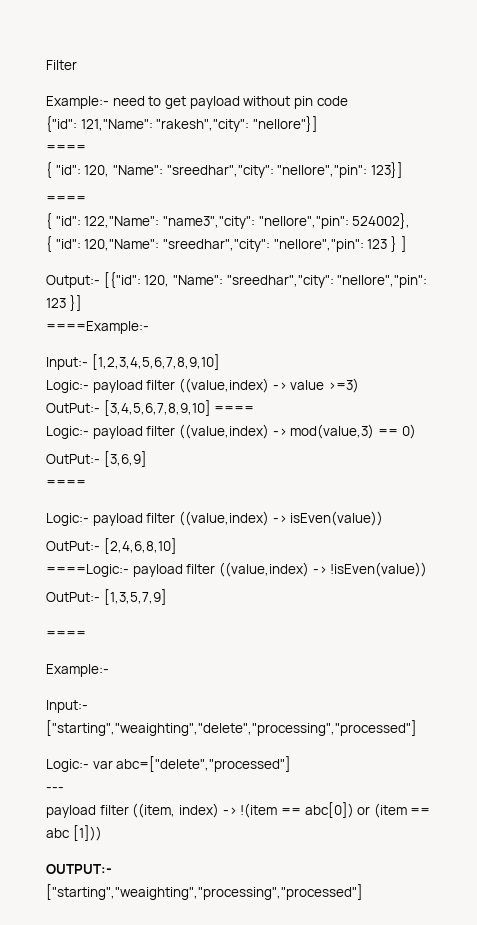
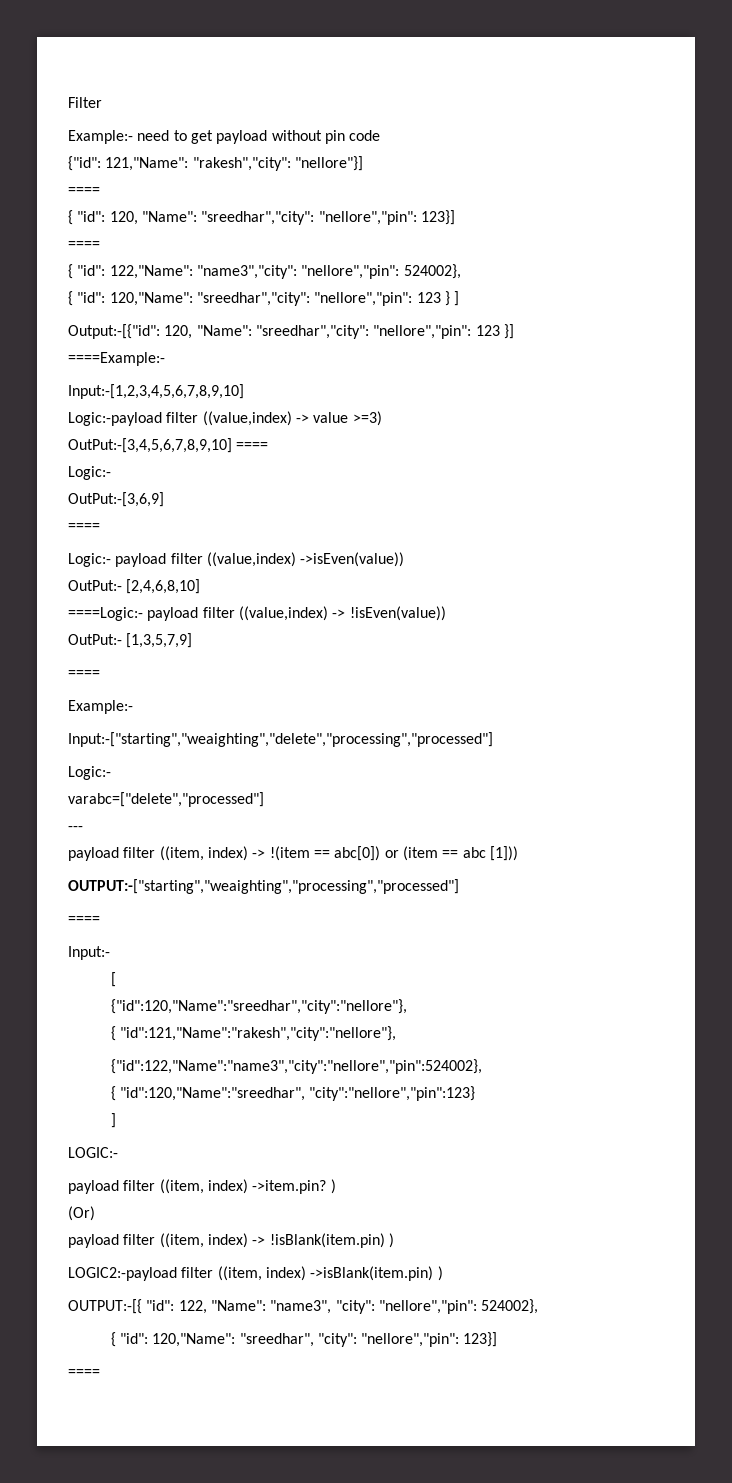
- Output:- [{"id": 120, "Name": "sreedhar","city": "nellore","pin": 123 }]
+ Output:-[{"id": 120, "Name": "sreedhar","city": "nellore","pin": 123 }]
- Input:- [1,2,3,4,5,6,7,8,9,10]
- Logic:- payload filter ((value,index) -> value >=3)
+ Input:-[1,2,3,4,5,6,7,8,9,10]
+ Logic:-payload filter ((value,index) -> value >=3)
- OutPut:- [3,4,5,6,7,8,9,10] ====
- Logic:- payload filter ((value,index) -> mod(value,3) == 0)
- OutPut:- [3,6,9]
+ OutPut:-[3,4,5,6,7,8,9,10] ====
+ Logic:-
+ OutPut:-[3,6,9]
  ====
- Logic:- payload filter ((value,index) -> isEven(value))
+ Logic:- payload filter ((value,index) ->isEven(value))
- Input:- ["starting","weaighting","delete","processing","processed"]
- Logic:- var abc=["delete","processed"]
+ Input:-["starting","weaighting","delete","processing","processed"]
+ Logic:-
+ varabc=["delete","processed"]
- OUTPUT:- ["starting","weaighting","processing","processed"]
+ OUTPUT:-["starting","weaighting","processing","processed"]
+ ====
+ Input:-
+ [
+ {"id":120,"Name":"sreedhar","city":"nellore"},
+ { "id":121,"Name":"rakesh","city":"nellore"},
+ {"id":122,"Name":"name3","city":"nellore","pin":524002},
+ { "id":120,"Name":"sreedhar", "city":"nellore","pin":123}
+ ]
+ LOGIC:-
+ payload filter ((item, index) ->item.pin? )
+ (Or)
+ payload filter ((item, index) -> !isBlank(item.pin) )
+ LOGIC2:-payload filter ((item, index) ->isBlank(item.pin) )
+ OUTPUT:-[{ "id": 122, "Name": "name3", "city": "nellore","pin": 524002},
+ { "id": 120,"Name": "sreedhar", "city": "nellore","pin": 123}]
+ ====

